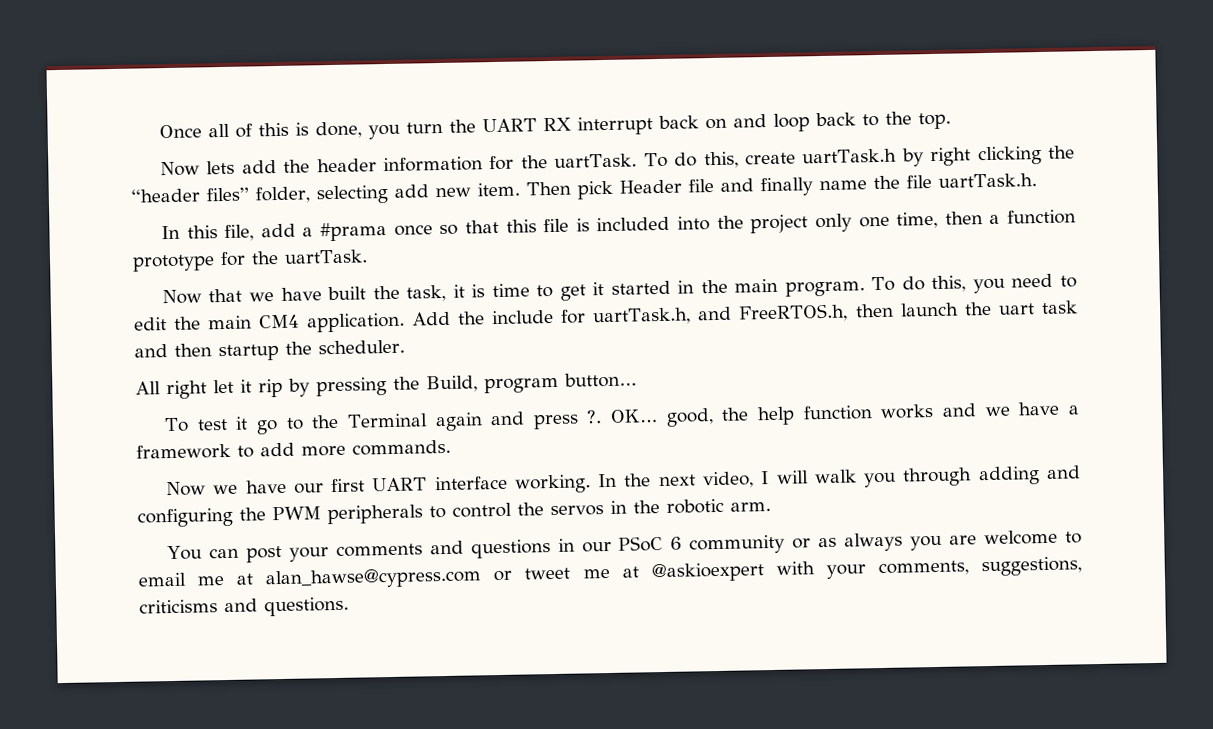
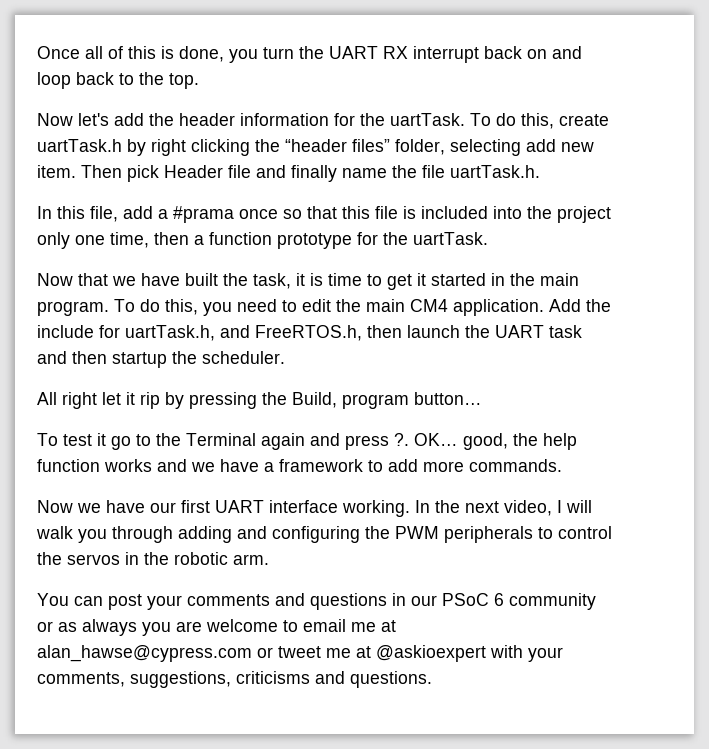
- Now lets add the header information for the uartTask.
+ Now let's add the header information for the uartTask.
- Add the include for uartTask.h, and FreeRTOS.h, then launch the uart task and then startup the scheduler.
+ Add the include for uartTask.h, and FreeRTOS.h, then launch the UART task and then startup the scheduler.

